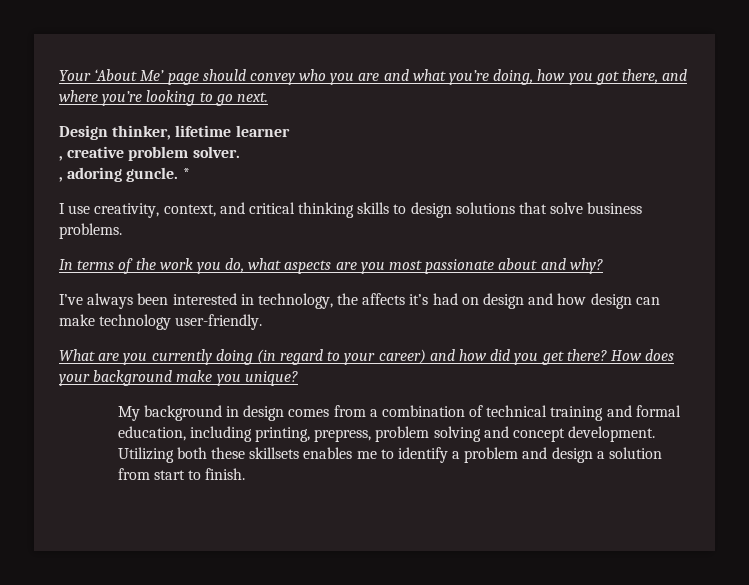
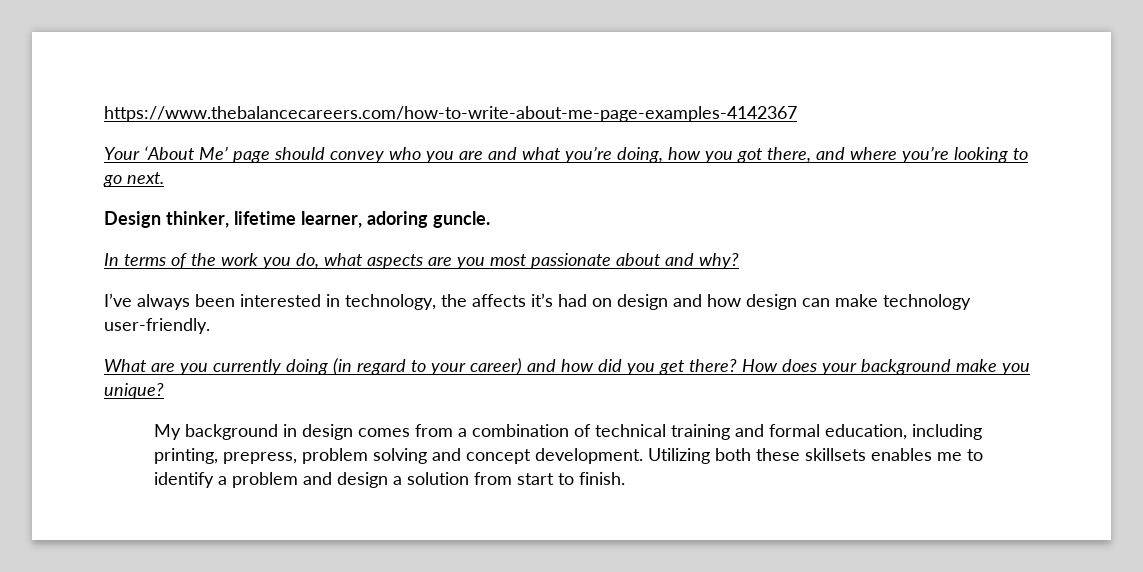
+ https://www.thebalancecareers.com/how-to-write-about-me-page-examples-4142367
- Design thinker, lifetime learner
- , creative problem solver.
- , adoring guncle. *
- I use creativity, context, and critical thinking skills to design solutions that solve business problems.
+ Design thinker, lifetime learner, adoring guncle.

